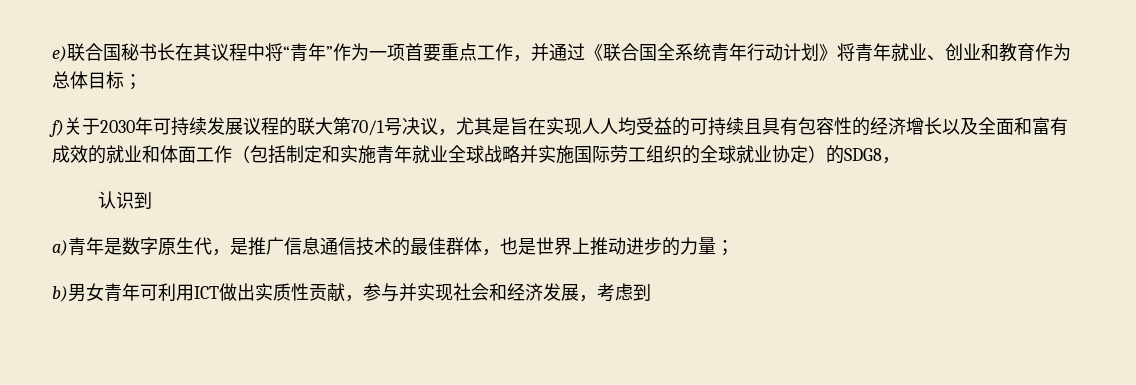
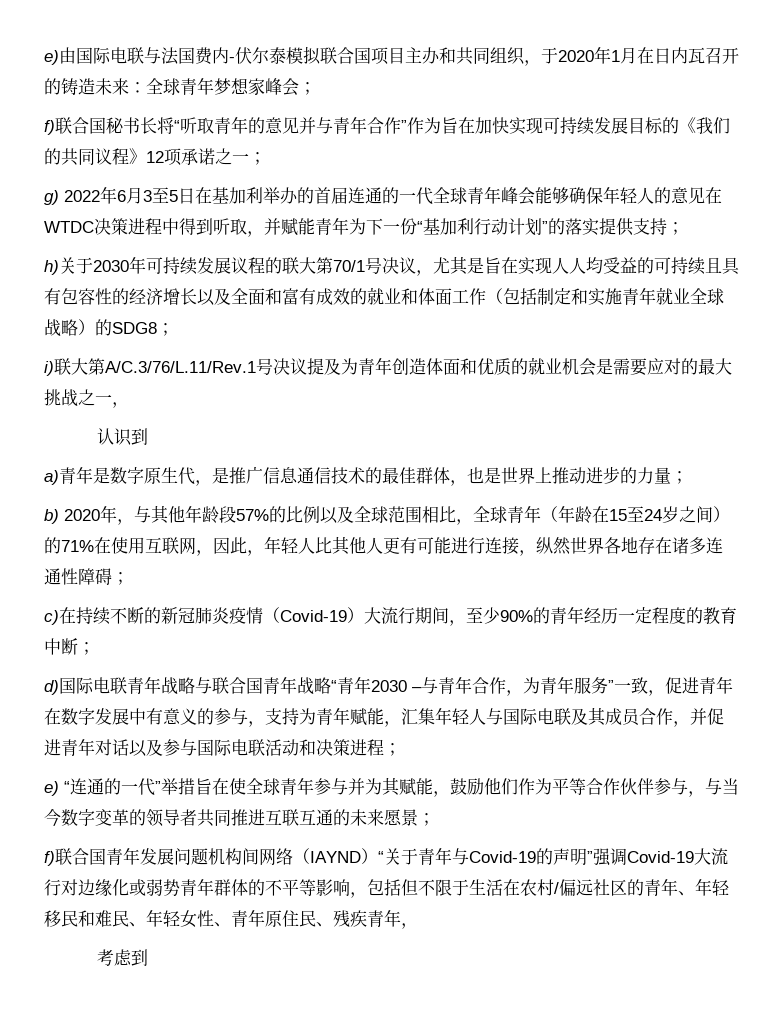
- e)联合国秘书长在其议程中将“青年”作为一项首要重点工作，并通过《联合国全系统青年行动计划》将青年就业、创业和教育作为总体目标；
- f)关于2030年可持续发展议程的联大第70/1号决议，尤其是旨在实现人人均受益的可持续且具有包容性的经济增长以及全面和富有成效的就业和体面工作（包括制定和实施青年就业全球战略并实施国际劳工组织的全球就业协定）的SDG8，
+ e)由国际电联与法国费内-伏尔泰模拟联合国项目主办和共同组织，于2020年1月在日内瓦召开的铸造未来：全球青年梦想家峰会；
+ f)联合国秘书长将“听取青年的意见并与青年合作”作为旨在加快实现可持续发展目标的《我们的共同议程》12项承诺之一；
+ g) 2022年6月3至5日在基加利举办的首届连通的一代全球青年峰会能够确保年轻人的意见在WTDC决策进程中得到听取，并赋能青年为下一份“基加利行动计划”的落实提供支持；
+ h)关于2030年可持续发展议程的联大第70/1号决议，尤其是旨在实现人人均受益的可持续且具有包容性的经济增长以及全面和富有成效的就业和体面工作（包括制定和实施青年就业全球战略）的SDG8；
+ i)联大第A/C.3/76/L.11/Rev.1号决议提及为青年创造体面和优质的就业机会是需要应对的最大挑战之一，
- b)男女青年可利用ICT做出实质性贡献，参与并实现社会和经济发展，考虑到
+ b) 2020年，与其他年龄段57%的比例以及全球范围相比，全球青年（年龄在15至24岁之间）的71%在使用互联网，因此，年轻人比其他人更有可能进行连接，纵然世界各地存在诸多连通性障碍；
+ c)在持续不断的新冠肺炎疫情（Covid-19）大流行期间，至少90%的青年经历一定程度的教育中断；
+ d)国际电联青年战略与联合国青年战略“青年2030 –与青年合作，为青年服务”一致，促进青年在数字发展中有意义的参与，支持为青年赋能，汇集年轻人与国际电联及其成员合作，并促进青年对话以及参与国际电联活动和决策进程；
+ e) “连通的一代”举措旨在使全球青年参与并为其赋能，鼓励他们作为平等合作伙伴参与，与当今数字变革的领导者共同推进互联互通的未来愿景；
+ f)联合国青年发展问题机构间网络（IAYND）“关于青年与Covid-19的声明”强调Covid-19大流行对边缘化或弱势青年群体的不平等影响，包括但不限于生活在农村/偏远社区的青年、年轻移民和难民、年轻女性、青年原住民、残疾青年，
+ 考虑到

